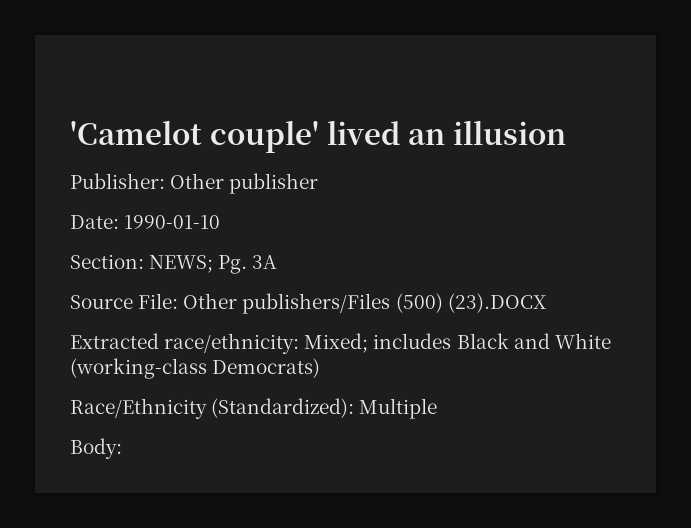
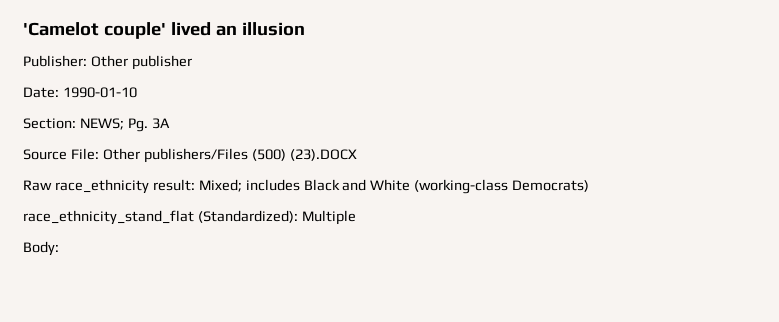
- Extracted race/ethnicity: Mixed; includes Black and White (working-class Democrats)
+ Raw race_ethnicity result: Mixed; includes Black and White (working-class Democrats)
- Race/Ethnicity (Standardized): Multiple
+ race_ethnicity_stand_flat (Standardized): Multiple

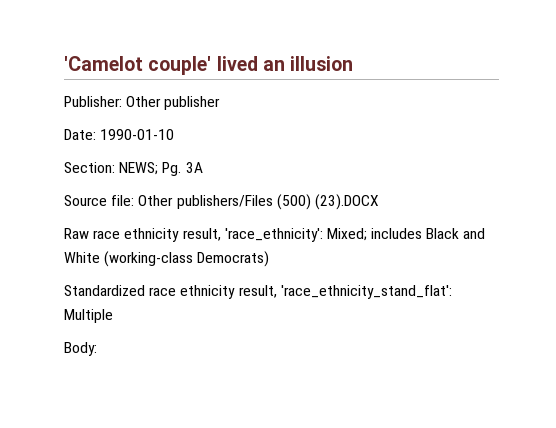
- Source File: Other publishers/Files (500) (23).DOCX
+ Source file: Other publishers/Files (500) (23).DOCX
- Raw race_ethnicity result: Mixed; includes Black and White (working-class Democrats)
+ Raw race ethnicity result, 'race_ethnicity': Mixed; includes Black and White (working-class Democrats)
- race_ethnicity_stand_flat (Standardized): Multiple
+ Standardized race ethnicity result, 'race_ethnicity_stand_flat': Multiple

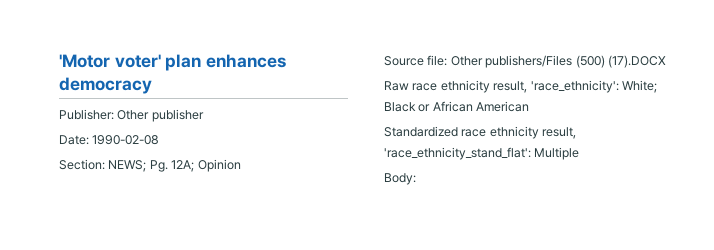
- 'Camelot couple' lived an illusion
+ 'Motor voter' plan enhances democracy
- Date: 1990-01-10
+ Date: 1990-02-08
- Section: NEWS; Pg. 3A
+ Section: NEWS; Pg. 12A; Opinion
- Source file: Other publishers/Files (500) (23).DOCX
+ Source file: Other publishers/Files (500) (17).DOCX
- Raw race ethnicity result, 'race_ethnicity': Mixed; includes Black and White (working-class Democrats)
+ Raw race ethnicity result, 'race_ethnicity': White; Black or African American

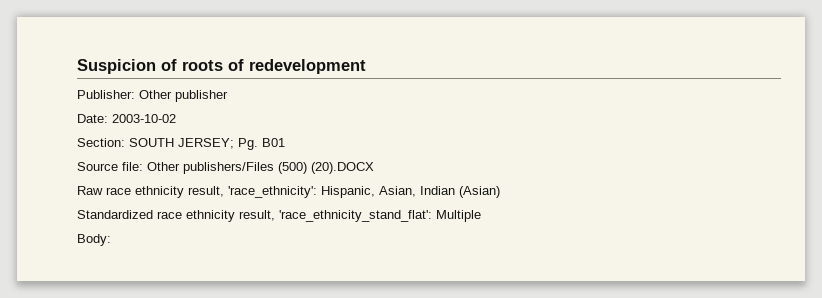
- 'Motor voter' plan enhances democracy
+ Suspicion of roots of redevelopment
- Date: 1990-02-08
+ Date: 2003-10-02
- Section: NEWS; Pg. 12A; Opinion
+ Section: SOUTH JERSEY; Pg. B01
- Source file: Other publishers/Files (500) (17).DOCX
+ Source file: Other publishers/Files (500) (20).DOCX
- Raw race ethnicity result, 'race_ethnicity': White; Black or African American
+ Raw race ethnicity result, 'race_ethnicity': Hispanic, Asian, Indian (Asian)

